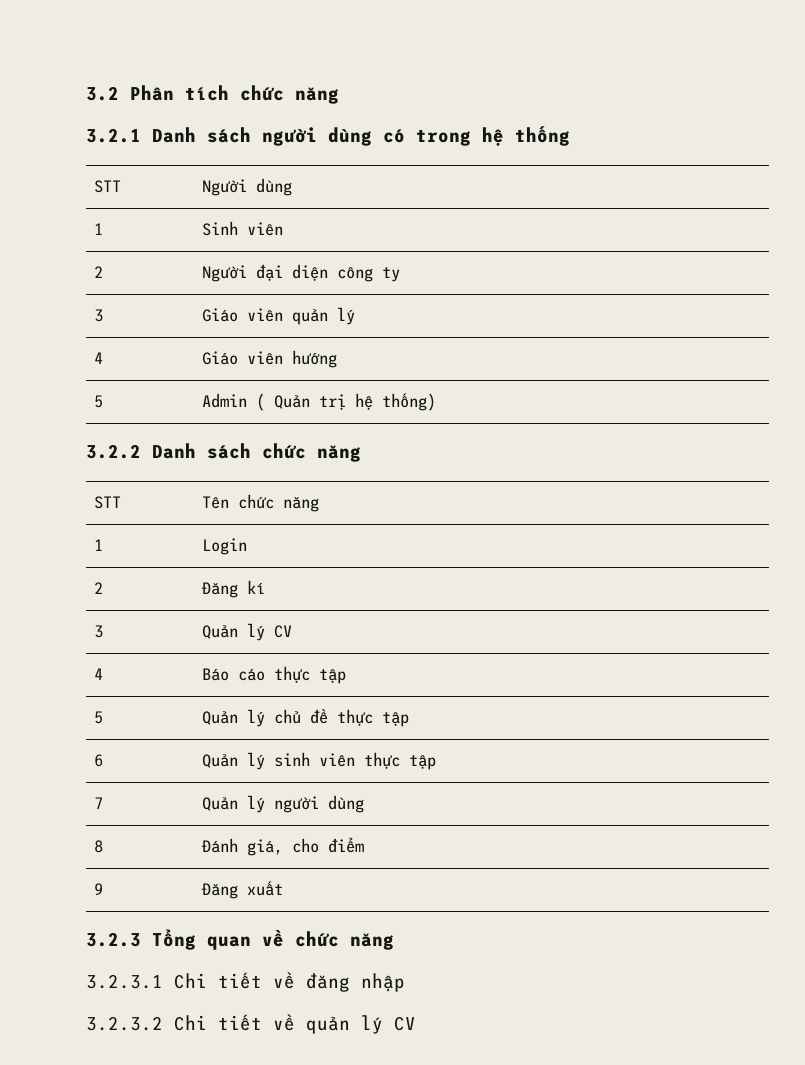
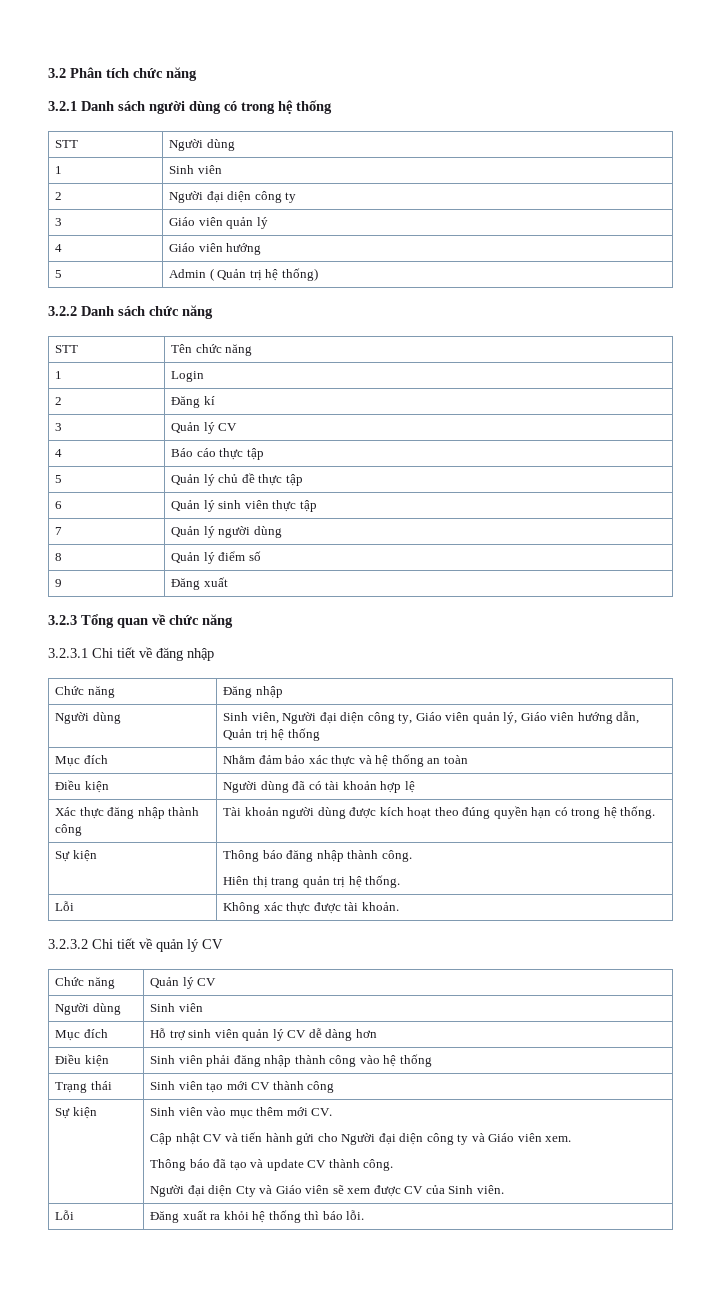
- 8 | Đánh giá, cho điểm
+ 8 | Quản lý điểm số
+ Chức năng | Đăng nhập
+ Người dùng | Sinh viên, Người đại diện công ty, Giáo viên quản lý, Giáo viên hướng dẫn, Quản trị hệ thống
+ Mục đích | Nhằm đảm bảo xác thực và hệ thống an toàn
+ Điều kiện | Người dùng đã có tài khoản hợp lệ
+ Xác thực đăng nhập thành công | Tài khoản người dùng được kích hoạt theo đúng quyền hạn có trong hệ thống.
+ Sự kiện | Thông báo đăng nhập thành công.
+ Hiên thị trang quản trị hệ thống.
+ Lỗi | Không xác thực được tài khoản.
+ Chức năng | Quản lý CV
+ Người dùng | Sinh viên
+ Mục đích | Hỗ trợ sinh viên quản lý CV dễ dàng hơn
+ Điều kiện | Sinh viên phải đăng nhập thành công vào hệ thống
+ Trạng thái | Sinh viên tạo mới CV thành công
+ Sự kiện | Sinh viên vào mục thêm mới CV.
+ Cập nhật CV và tiến hành gửi cho Người đại diện công ty và Giáo viên xem.
+ Thông báo đã tạo và update CV thành công.
+ Người đại diện Cty và Giáo viên sẽ xem được CV của Sinh viên.
+ Lỗi | Đăng xuất ra khỏi hệ thống thì báo lỗi.

